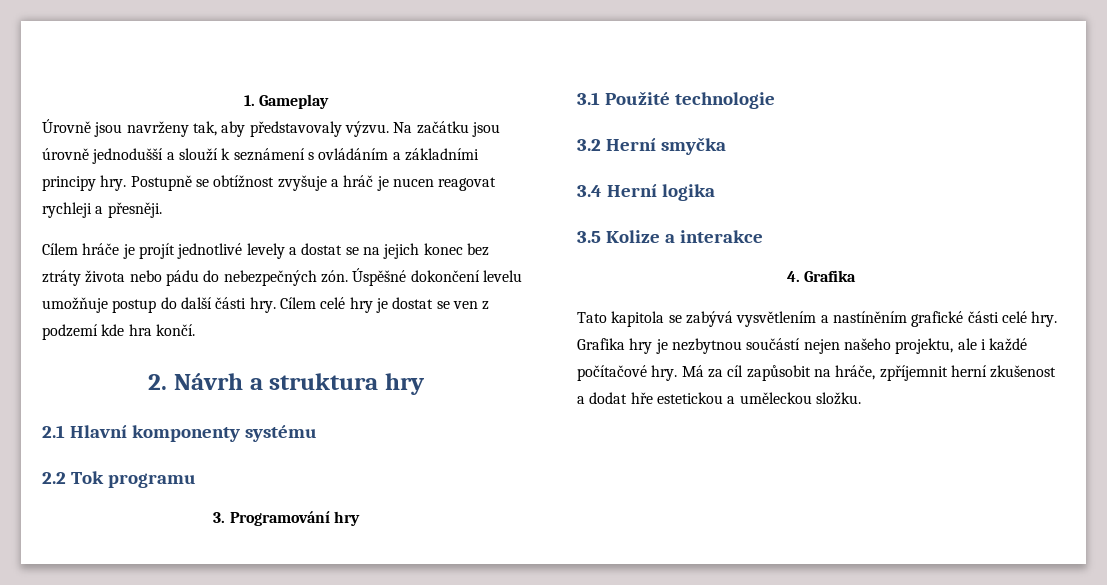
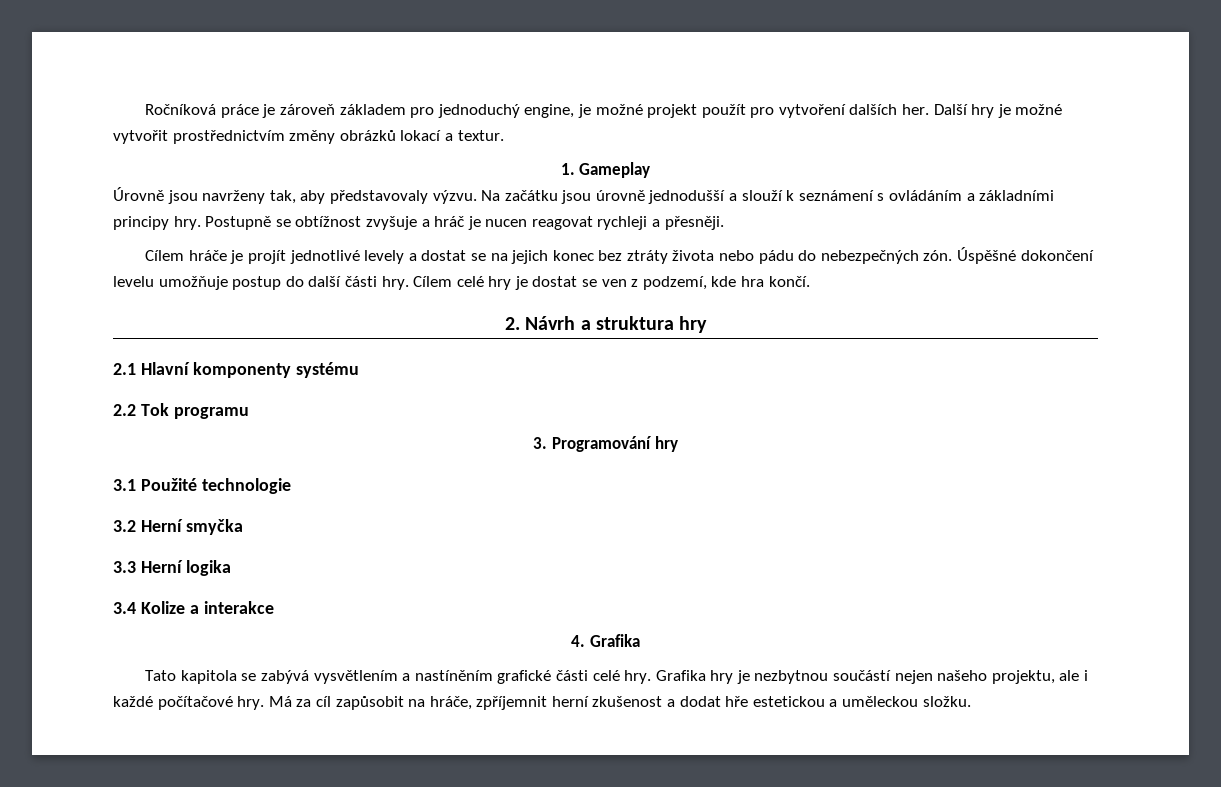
+ Ročníková práce je zároveň základem pro jednoduchý engine, je možné projekt použít pro vytvoření dalších her. Další hry je možné vytvořit prostřednictvím změny obrázků lokací a textur.
- Cílem celé hry je dostat se ven z podzemí kde hra končí.
+ Cílem celé hry je dostat se ven z podzemí, kde hra končí.
- 3.4 Herní logika
+ 3.3 Herní logika
- 3.5 Kolize a interakce
+ 3.4 Kolize a interakce

